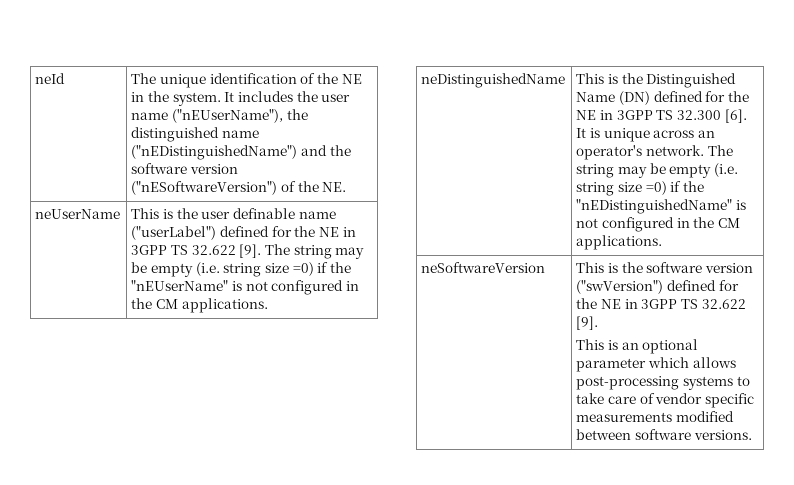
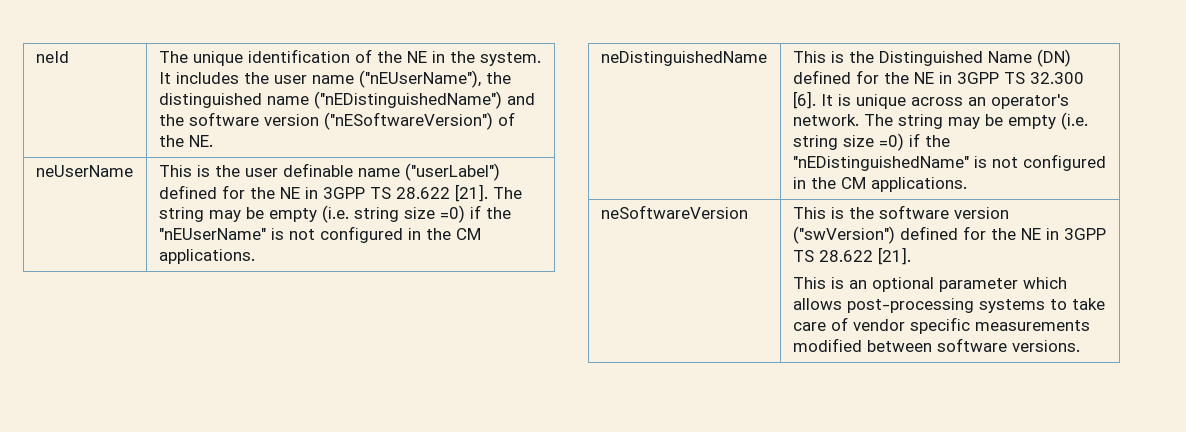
- neUserName | This is the user definable name ("userLabel") defined for the NE in 3GPP TS 32.622 [9]. The string may be empty (i.e. string size =0) if the "nEUserName" is not configured in the CM applications.
+ neUserName | This is the user definable name ("userLabel") defined for the NE in 3GPP TS 28.622 [21]. The string may be empty (i.e. string size =0) if the "nEUserName" is not configured in the CM applications.
- neSoftwareVersion | This is the software version ("swVersion") defined for the NE in 3GPP TS 32.622 [9].
+ neSoftwareVersion | This is the software version ("swVersion") defined for the NE in 3GPP TS 28.622 [21].

